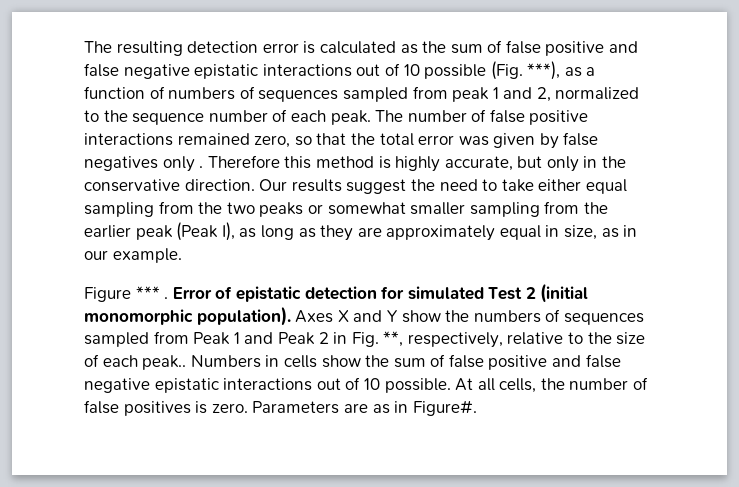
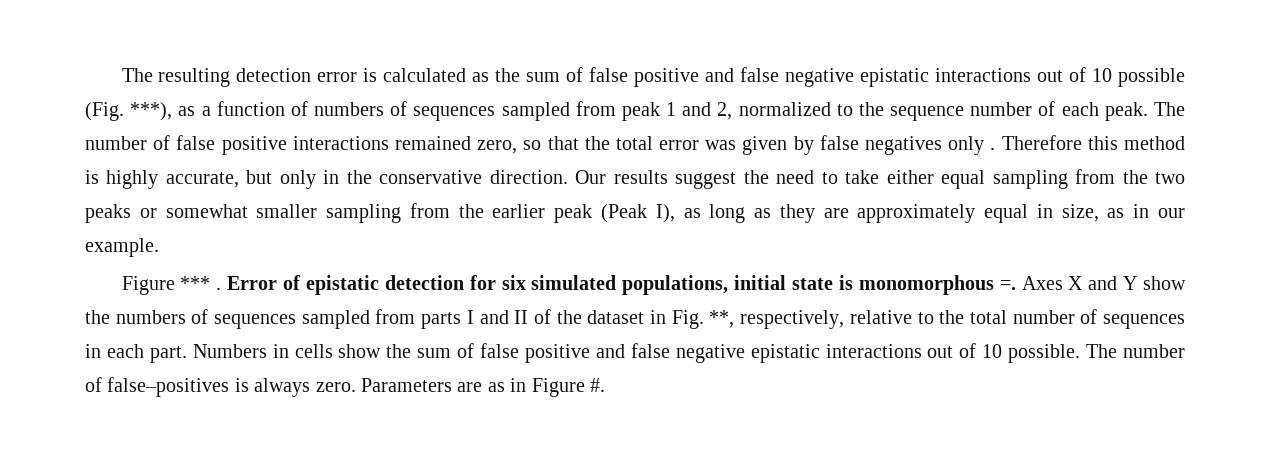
- Error of epistatic detection for simulated Test 2 (initial monomorphic population).
+ Error of epistatic detection for six simulated populations, initial state is monomorphous =.
- Axes X and Y show the numbers of sequences sampled from Peak 1 and Peak 2 in Fig. **, respectively, relative to the size of each peak..
+ Axes X and Y show the numbers of sequences sampled from parts I and II of the dataset in Fig. **, respectively, relative to the total number of sequences in each part.
- At all cells, the number of false positives is zero.
+ The number of false–positives is always zero.
- Parameters are as in Figure#.
+ Parameters are as in Figure #.

